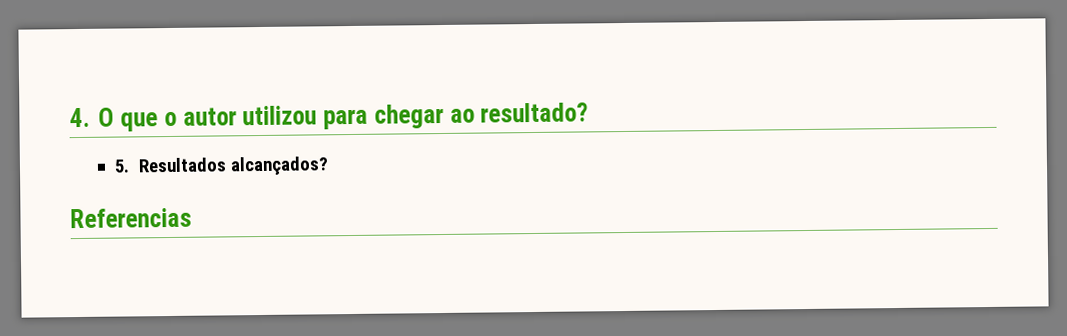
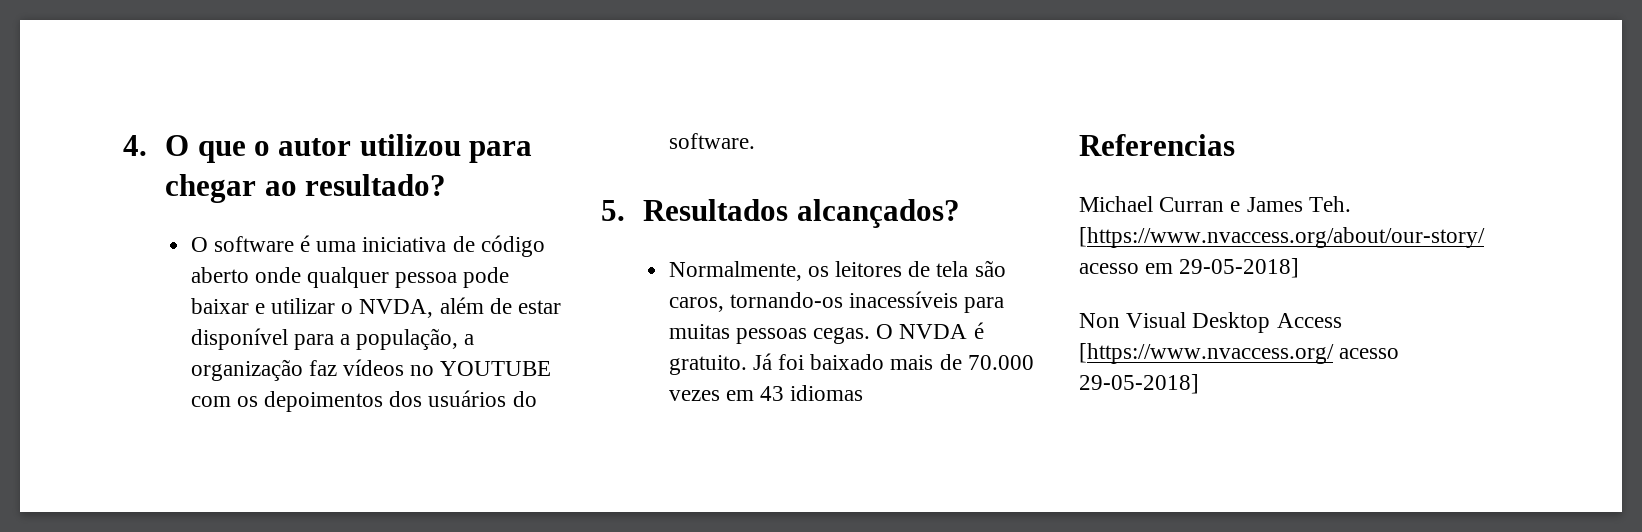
+ O software é uma iniciativa de código aberto onde qualquer pessoa pode baixar e utilizar o NVDA, além de estar disponível para a população, a organização faz vídeos no YOUTUBE com os depoimentos dos usuários do software.
  5. Resultados alcançados?
+ Normalmente, os leitores de tela são caros, tornando-os inacessíveis para muitas pessoas cegas. O NVDA é gratuito. Já foi baixado mais de 70.000 vezes em 43 idiomas
  Referencias
+ Michael Curran e James Teh. [https://www.nvaccess.org/about/our-story/ acesso em 29-05-2018]
+ Non Visual Desktop Access [https://www.nvaccess.org/ acesso 29-05-2018]

